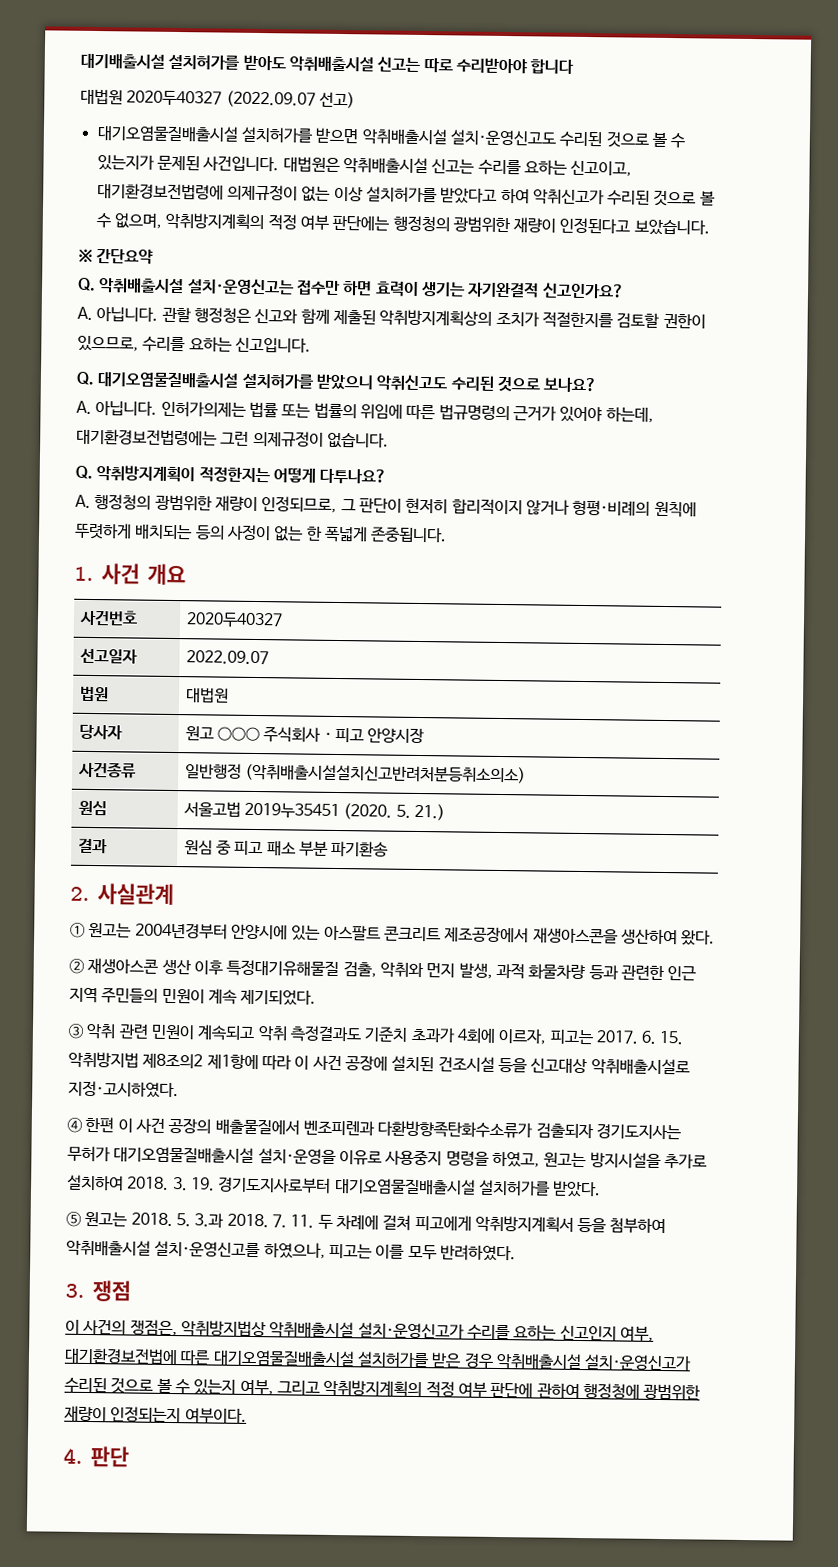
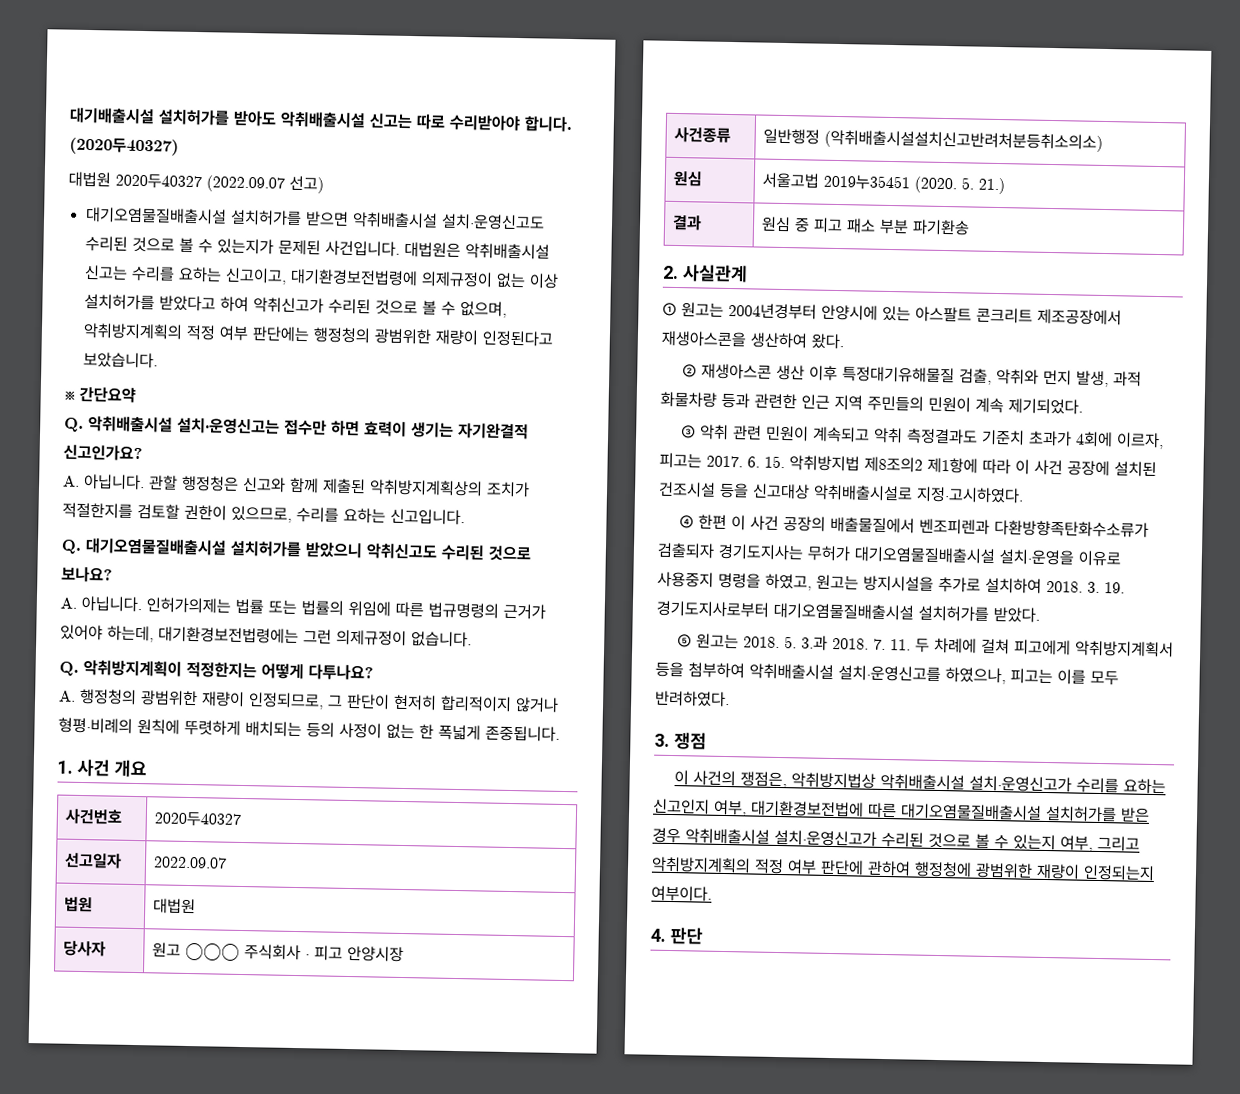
- 대기배출시설 설치허가를 받아도 악취배출시설 신고는 따로 수리받아야 합니다
+ 대기배출시설 설치허가를 받아도 악취배출시설 신고는 따로 수리받아야 합니다. (2020두40327)

